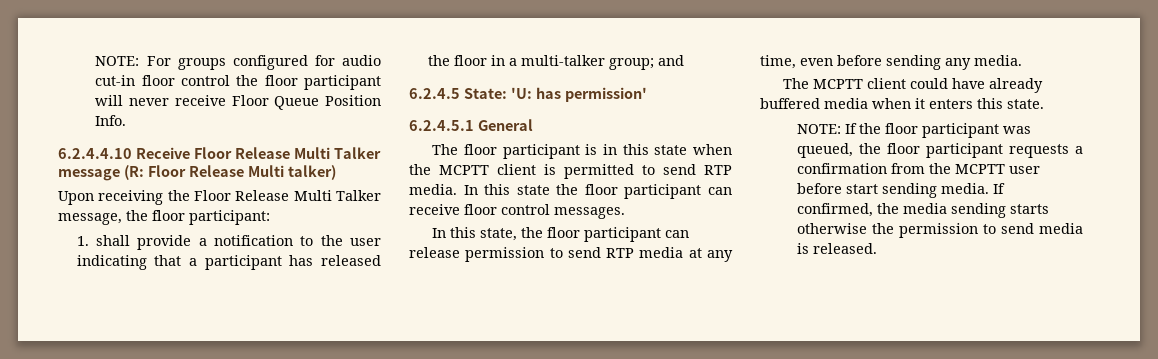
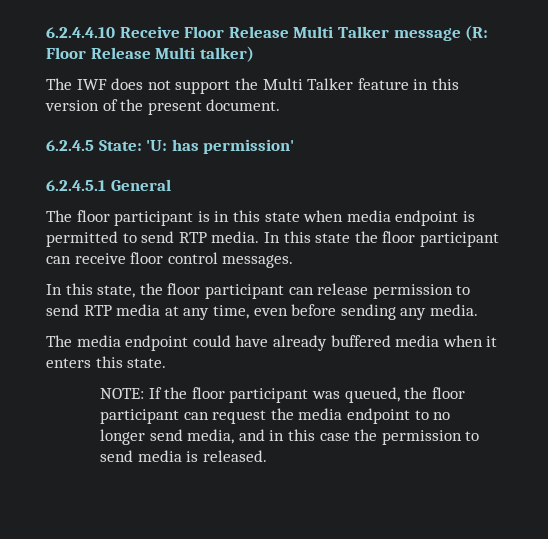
- NOTE: For groups configured for audio cut-in floor control the floor participant will never receive Floor Queue Position Info.
- Upon receiving the Floor Release Multi Talker message, the floor participant:
- 1. shall provide a notification to the user indicating that a participant has released the floor in a multi-talker group; and
+ The IWF does not support the Multi Talker feature in this version of the present document.
- The floor participant is in this state when the MCPTT client is permitted to send RTP media.
+ The floor participant is in this state when media endpoint is permitted to send RTP media.
- The MCPTT client could have already buffered media when it enters this state.
+ The media endpoint could have already buffered media when it enters this state.
- NOTE: If the floor participant was queued, the floor participant requests a confirmation from the MCPTT user before start sending media. If confirmed, the media sending starts otherwise the permission to send media is released.
+ NOTE: If the floor participant was queued, the floor participant can request the media endpoint to no longer send media, and in this case the permission to send media is released.

